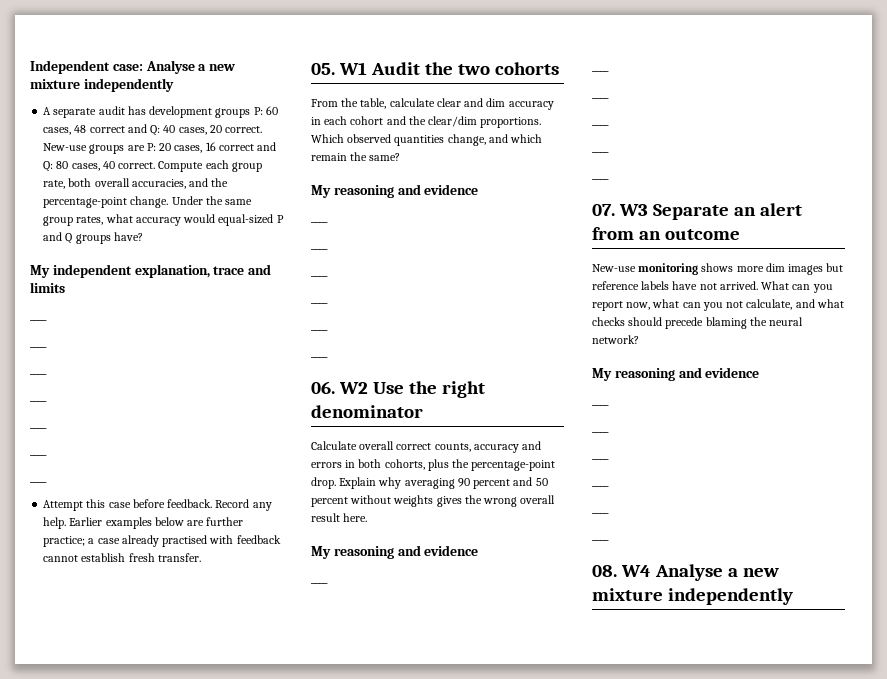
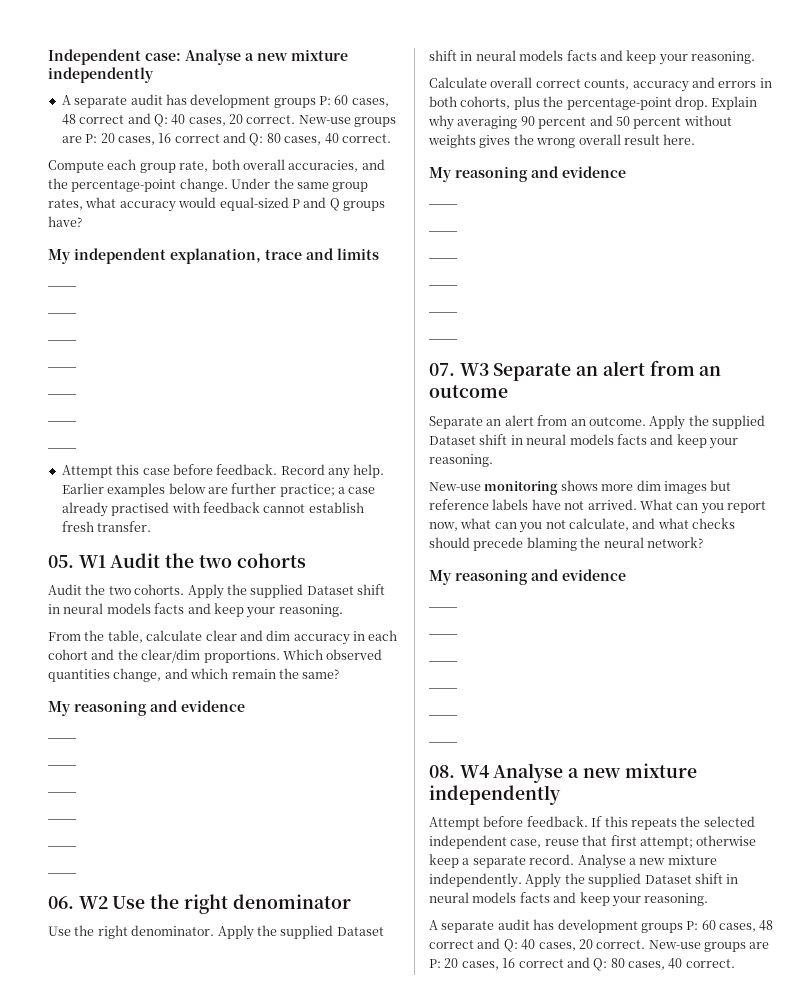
  Independent case: Analyse a new mixture independently
- A separate audit has development groups P: 60 cases, 48 correct and Q: 40 cases, 20 correct. New-use groups are P: 20 cases, 16 correct and Q: 80 cases, 40 correct. Compute each group rate, both overall accuracies, and the percentage-point change.
+ A separate audit has development groups P: 60 cases, 48 correct and Q: 40 cases, 20 correct. New-use groups are P: 20 cases, 16 correct and Q: 80 cases, 40 correct.
+ Compute each group rate, both overall accuracies, and the percentage-point change.
+ Audit the two cohorts. Apply the supplied Dataset shift in neural models facts and keep your reasoning.
+ Use the right denominator. Apply the supplied Dataset shift in neural models facts and keep your reasoning.
+ Separate an alert from an outcome. Apply the supplied Dataset shift in neural models facts and keep your reasoning.
+ Attempt before feedback. If this repeats the selected independent case, reuse that first attempt; otherwise keep a separate record. Analyse a new mixture independently. Apply the supplied Dataset shift in neural models facts and keep your reasoning.
+ A separate audit has development groups P: 60 cases, 48 correct and Q: 40 cases, 20 correct. New-use groups are P: 20 cases, 16 correct and Q: 80 cases, 40 correct.

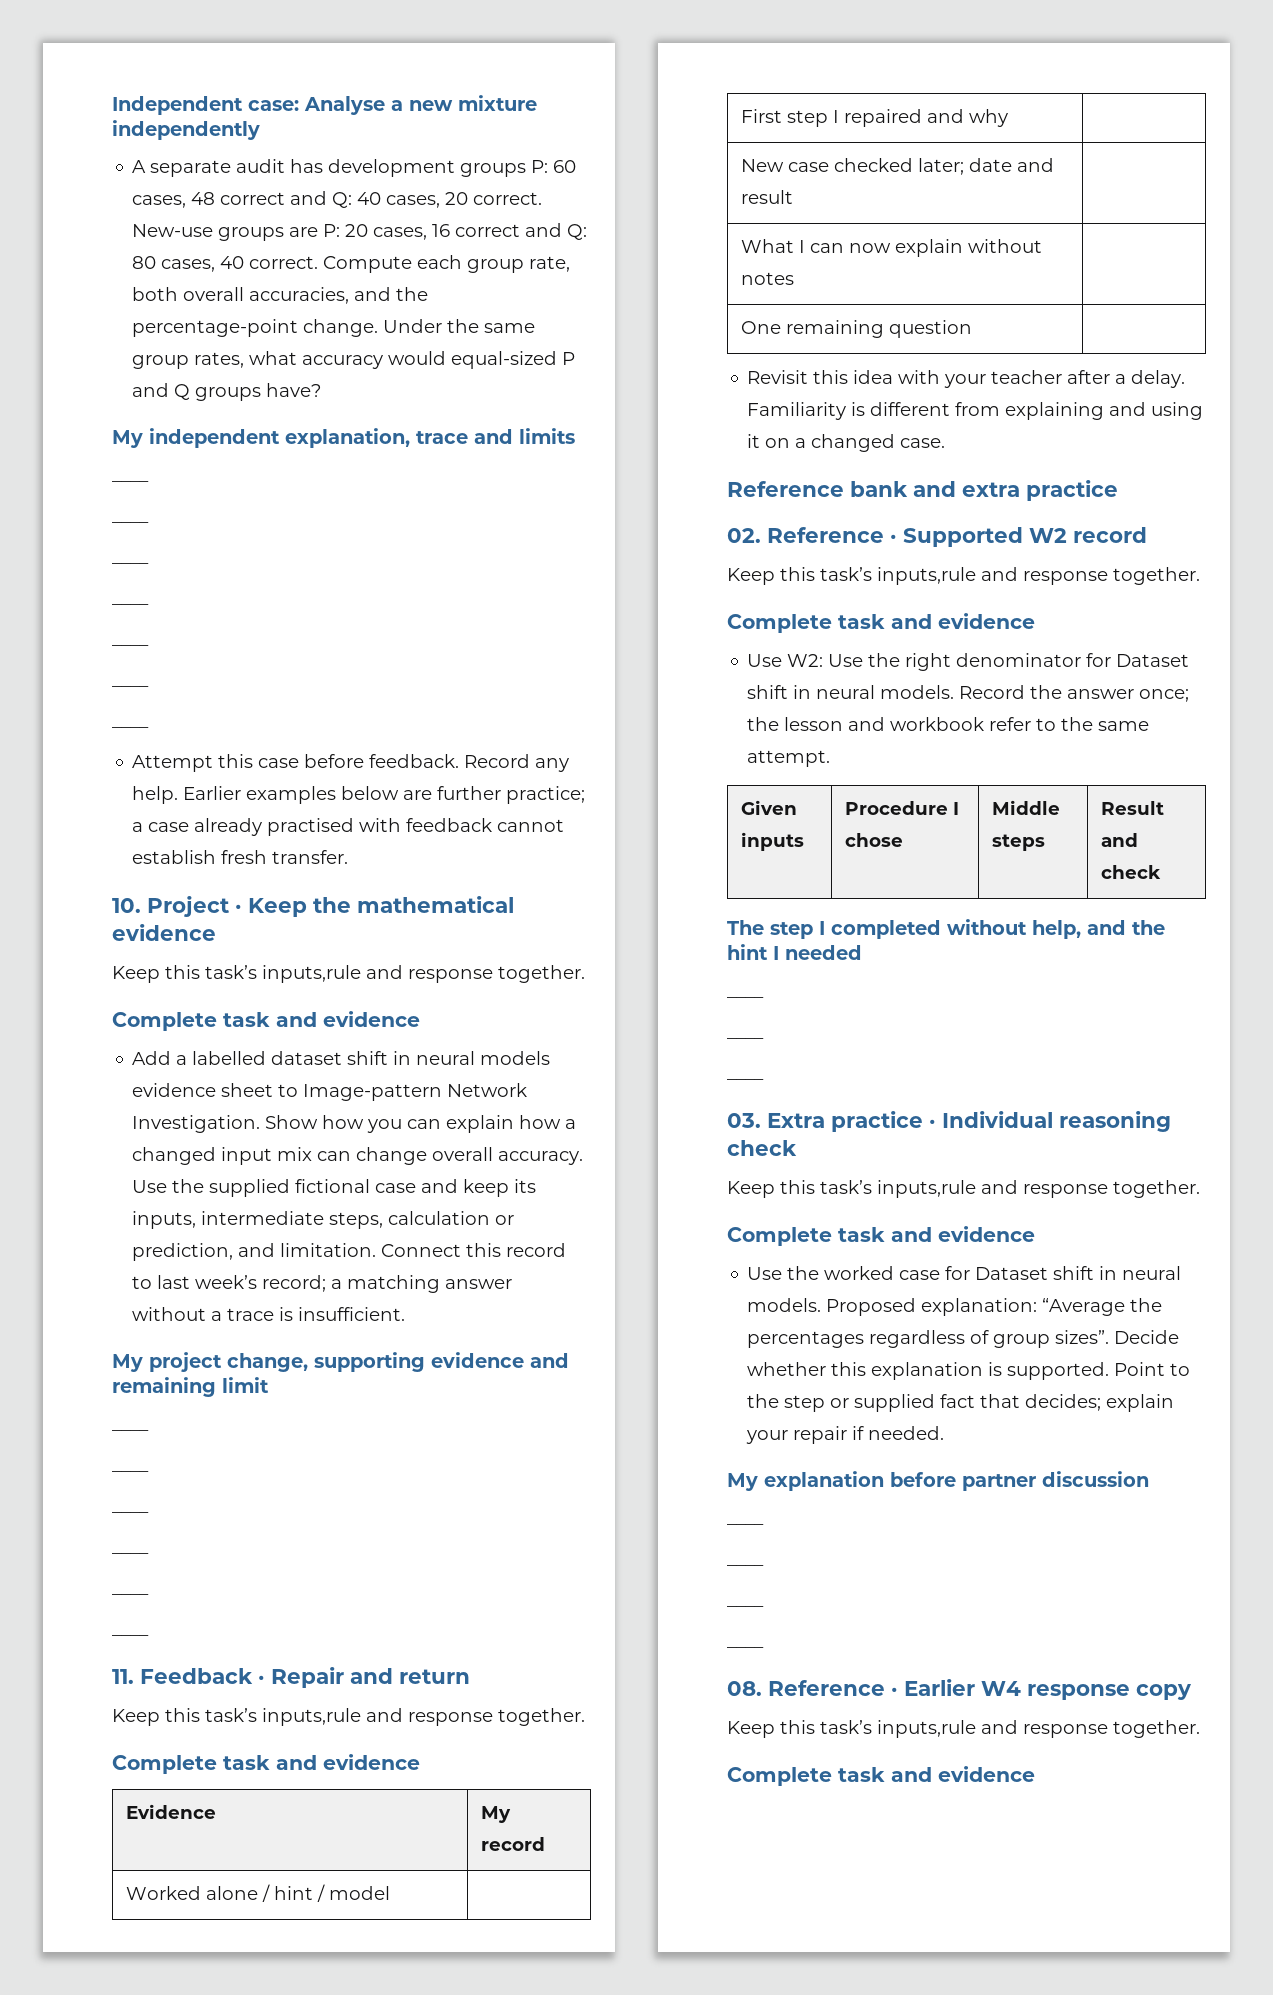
  Independent case: Analyse a new mixture independently
- A separate audit has development groups P: 60 cases, 48 correct and Q: 40 cases, 20 correct. New-use groups are P: 20 cases, 16 correct and Q: 80 cases, 40 correct.
- Compute each group rate, both overall accuracies, and the percentage-point change.
+ A separate audit has development groups P: 60 cases, 48 correct and Q: 40 cases, 20 correct. New-use groups are P: 20 cases, 16 correct and Q: 80 cases, 40 correct. Compute each group rate, both overall accuracies, and the percentage-point change.
- 05. W1 Audit the two cohorts
- Audit the two cohorts. Apply the supplied Dataset shift in neural models facts and keep your reasoning.
- From the table, calculate clear and dim accuracy in each cohort and the clear/dim proportions. Which observed quantities change, and which remain the same?
- My reasoning and evidence
+ 10. Project · Keep the mathematical evidence
+ Keep this task’s inputs,rule and response together.
+ Complete task and evidence
+ Add a labelled dataset shift in neural models evidence sheet to Image-pattern Network Investigation. Show how you can explain how a changed input mix can change overall accuracy. Use the supplied fictional case and keep its inputs, intermediate steps, calculation or prediction, and limitation. Connect this record to last week’s record; a matching answer without a trace is insufficient.
+ My project change, supporting evidence and remaining limit
  ____
  ____
  ____
  ____
  ____
  ____
- 06. W2 Use the right denominator
- Use the right denominator. Apply the supplied Dataset shift in neural models facts and keep your reasoning.
- Calculate overall correct counts, accuracy and errors in both cohorts, plus the percentage-point drop. Explain why averaging 90 percent and 50 percent without weights gives the wrong overall result here.
- My reasoning and evidence
+ 11. Feedback · Repair and return
+ Keep this task’s inputs,rule and response together.
+ Complete task and evidence
+ Evidence | My record
+ Worked alone / hint / model |
+ First step I repaired and why |
+ New case checked later; date and result |
+ What I can now explain without notes |
+ One remaining question |
+ Revisit this idea with your teacher after a delay. Familiarity is different from explaining and using it on a changed case.
+ Reference bank and extra practice
+ 02. Reference · Supported W2 record
+ Keep this task’s inputs,rule and response together.
+ Complete task and evidence
+ Use W2: Use the right denominator for Dataset shift in neural models. Record the answer once; the lesson and workbook refer to the same attempt.
+ Given inputs | Procedure I chose | Middle steps | Result and check
+ The step I completed without help, and the hint I needed
  ____
  ____
  ____
- ____
- ____
- ____
- 07. W3 Separate an alert from an outcome
- Separate an alert from an outcome. Apply the supplied Dataset shift in neural models facts and keep your reasoning.
- New-use monitoring shows more dim images but reference labels have not arrived. What can you report now, what can you not calculate, and what checks should precede blaming the neural network?
- My reasoning and evidence
- ____
- ____
+ 03. Extra practice · Individual reasoning check
+ Keep this task’s inputs,rule and response together.
+ Complete task and evidence
+ Use the worked case for Dataset shift in neural models. Proposed explanation: “Average the percentages regardless of group sizes”. Decide whether this explanation is supported. Point to the step or supplied fact that decides; explain your repair if needed.
+ My explanation before partner discussion
- 08. W4 Analyse a new mixture independently
- Attempt before feedback. If this repeats the selected independent case, reuse that first attempt; otherwise keep a separate record. Analyse a new mixture independently. Apply the supplied Dataset shift in neural models facts and keep your reasoning.
- A separate audit has development groups P: 60 cases, 48 correct and Q: 40 cases, 20 correct. New-use groups are P: 20 cases, 16 correct and Q: 80 cases, 40 correct.
+ 08. Reference · Earlier W4 response copy
+ Keep this task’s inputs,rule and response together.
+ Complete task and evidence

